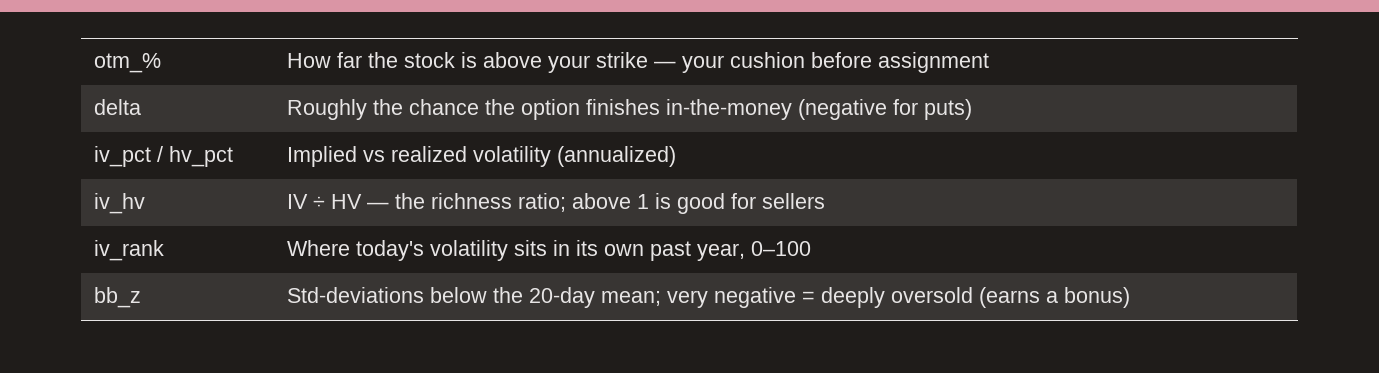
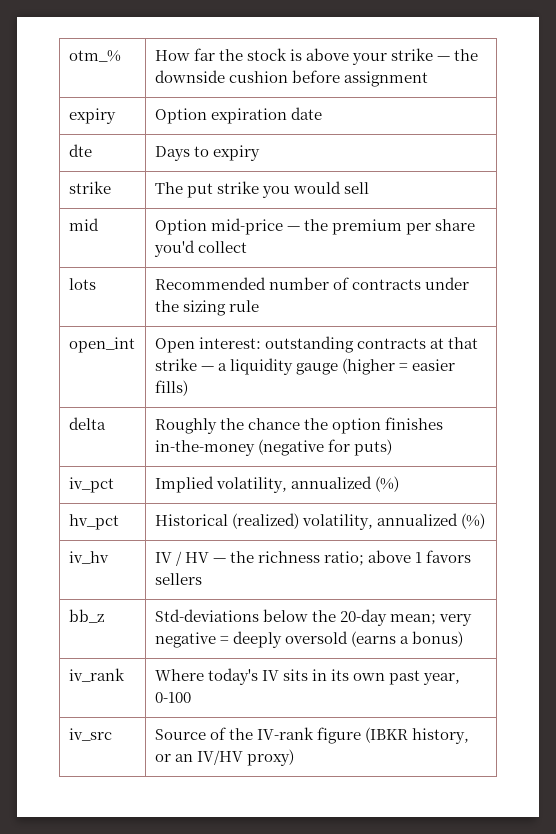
- otm_% | How far the stock is above your strike — your cushion before assignment
+ otm_% | How far the stock is above your strike — the downside cushion before assignment
+ expiry | Option expiration date
+ dte | Days to expiry
+ strike | The put strike you would sell
+ mid | Option mid-price — the premium per share you'd collect
+ lots | Recommended number of contracts under the sizing rule
+ open_int | Open interest: outstanding contracts at that strike — a liquidity gauge (higher = easier fills)
- iv_pct / hv_pct | Implied vs realized volatility (annualized)
+ iv_pct | Implied volatility, annualized (%)
+ hv_pct | Historical (realized) volatility, annualized (%)
- iv_hv | IV ÷ HV — the richness ratio; above 1 is good for sellers
- iv_rank | Where today's volatility sits in its own past year, 0–100
+ iv_hv | IV / HV — the richness ratio; above 1 favors sellers
+ iv_rank | Where today's IV sits in its own past year, 0-100
+ iv_src | Source of the IV-rank figure (IBKR history, or an IV/HV proxy)

